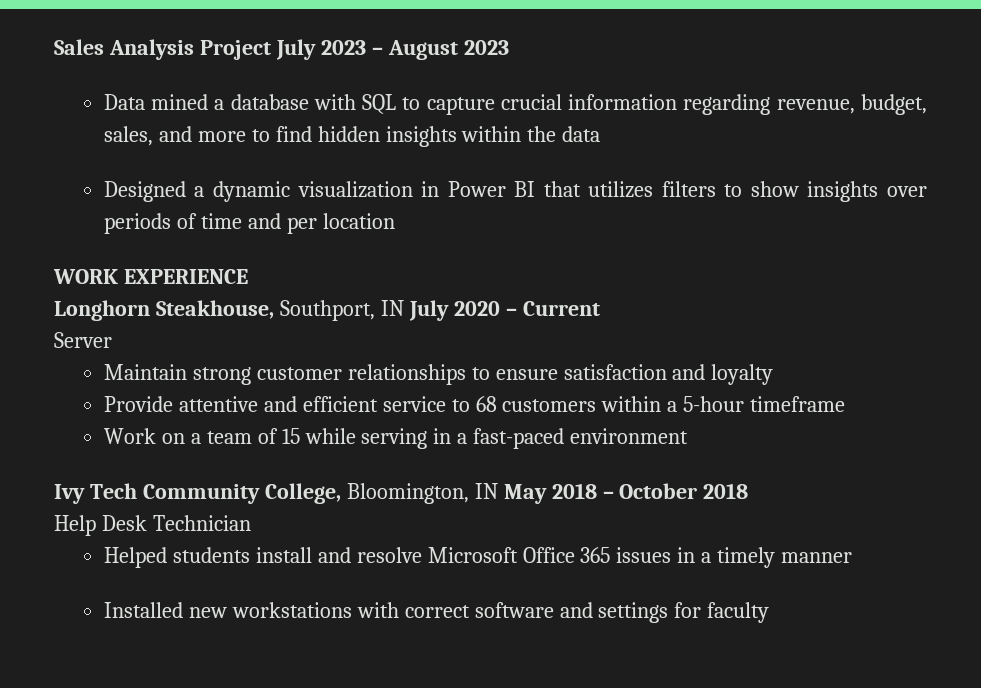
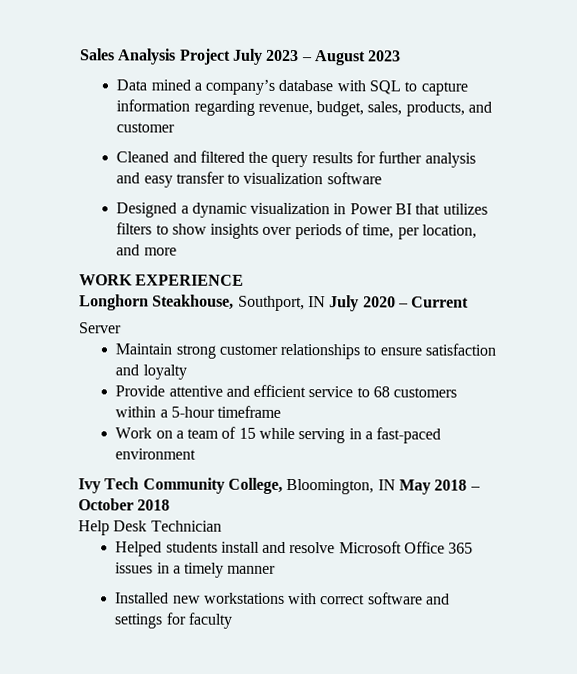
- Data mined a database with SQL to capture crucial information regarding revenue, budget, sales, and more to find hidden insights within the data
+ Data mined a company’s database with SQL to capture information regarding revenue, budget, sales, products, and customer
+ Cleaned and filtered the query results for further analysis and easy transfer to visualization software
- Designed a dynamic visualization in Power BI that utilizes filters to show insights over periods of time and per location
+ Designed a dynamic visualization in Power BI that utilizes filters to show insights over periods of time, per location, and more

